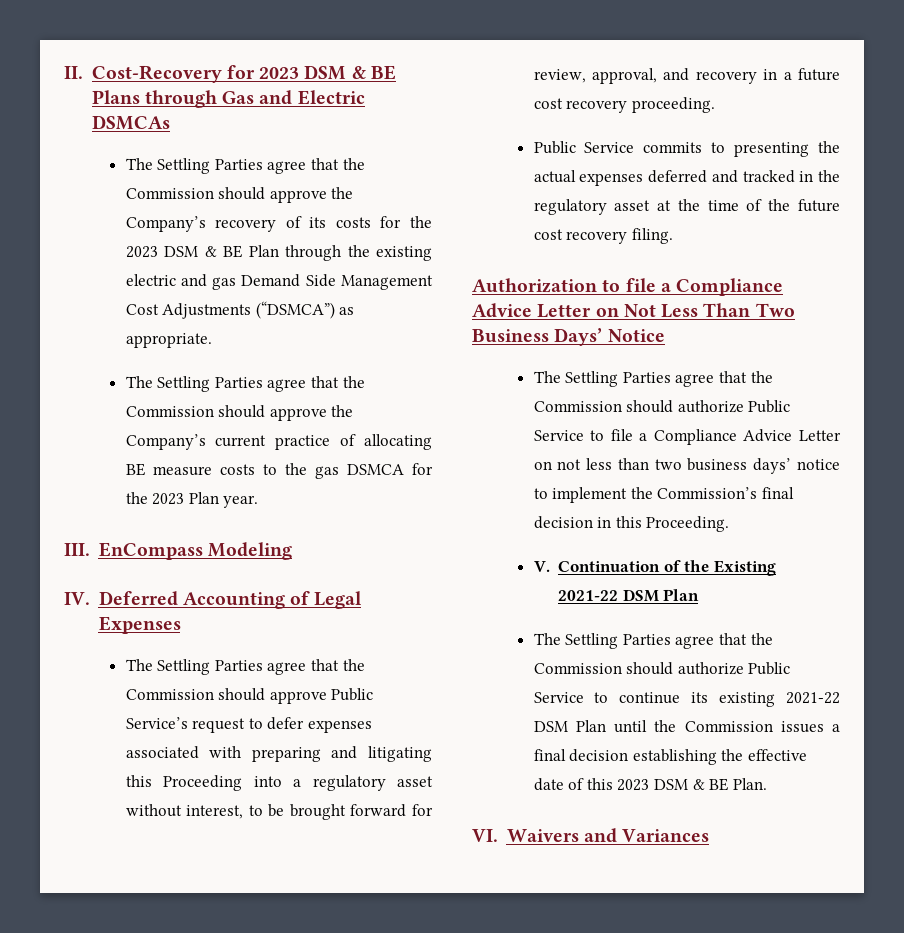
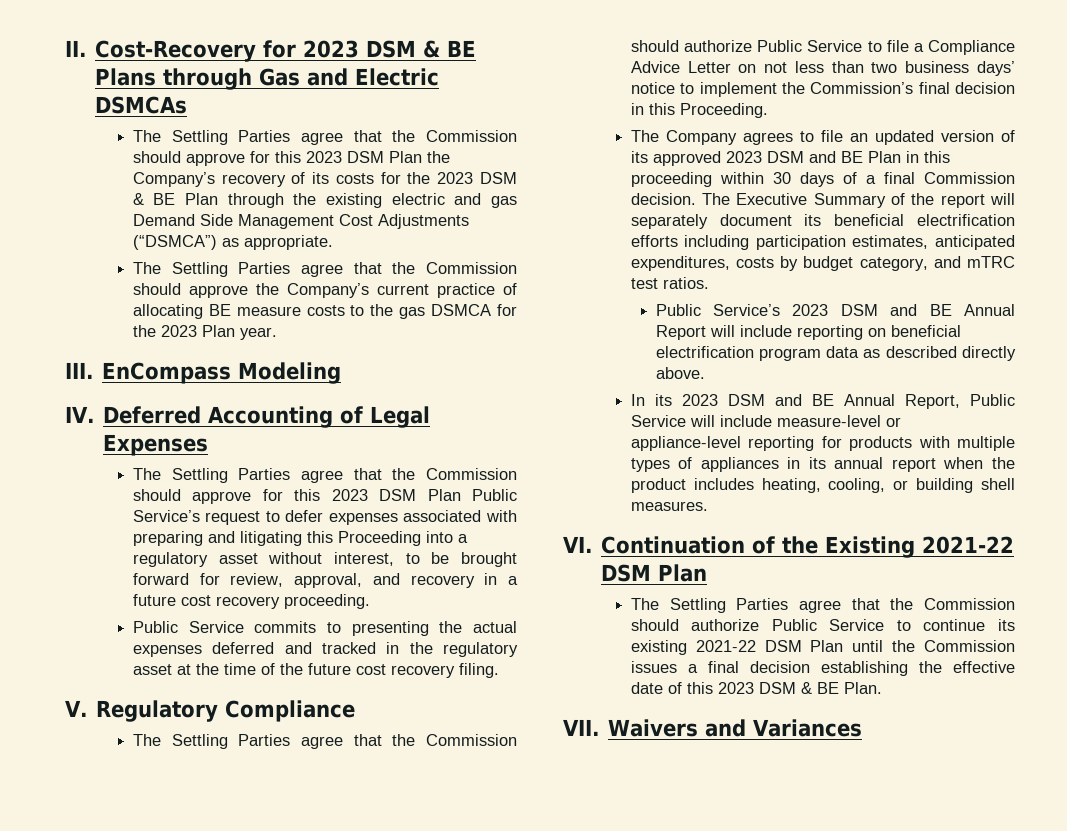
- The Settling Parties agree that the Commission should approve the Company’s recovery of its costs for the 2023 DSM & BE Plan through the existing electric and gas Demand Side Management Cost Adjustments (“DSMCA”) as appropriate.
+ The Settling Parties agree that the Commission should approve for this 2023 DSM Plan the Company’s recovery of its costs for the 2023 DSM & BE Plan through the existing electric and gas Demand Side Management Cost Adjustments (“DSMCA”) as appropriate.
- The Settling Parties agree that the Commission should approve Public Service’s request to defer expenses associated with preparing and litigating this Proceeding into a regulatory asset without interest, to be brought forward for review, approval, and recovery in a future cost recovery proceeding.
+ The Settling Parties agree that the Commission should approve for this 2023 DSM Plan Public Service’s request to defer expenses associated with preparing and litigating this Proceeding into a regulatory asset without interest, to be brought forward for review, approval, and recovery in a future cost recovery proceeding.
- Authorization to file a Compliance Advice Letter on Not Less Than Two Business Days’ Notice
+ V. Regulatory Compliance
- V. Continuation of the Existing 2021-22 DSM Plan
+ The Company agrees to file an updated version of its approved 2023 DSM and BE Plan in this proceeding within 30 days of a final Commission decision. The Executive Summary of the report will separately document its beneficial electrification efforts including participation estimates, anticipated expenditures, costs by budget category, and mTRC test ratios.
+ Public Service’s 2023 DSM and BE Annual Report will include reporting on beneficial electrification program data as described directly above.
+ In its 2023 DSM and BE Annual Report, Public Service will include measure-level or appliance-level reporting for products with multiple types of appliances in its annual report when the product includes heating, cooling, or building shell measures.
+ VI. Continuation of the Existing 2021-22 DSM Plan
- VI. Waivers and Variances
+ VII. Waivers and Variances

